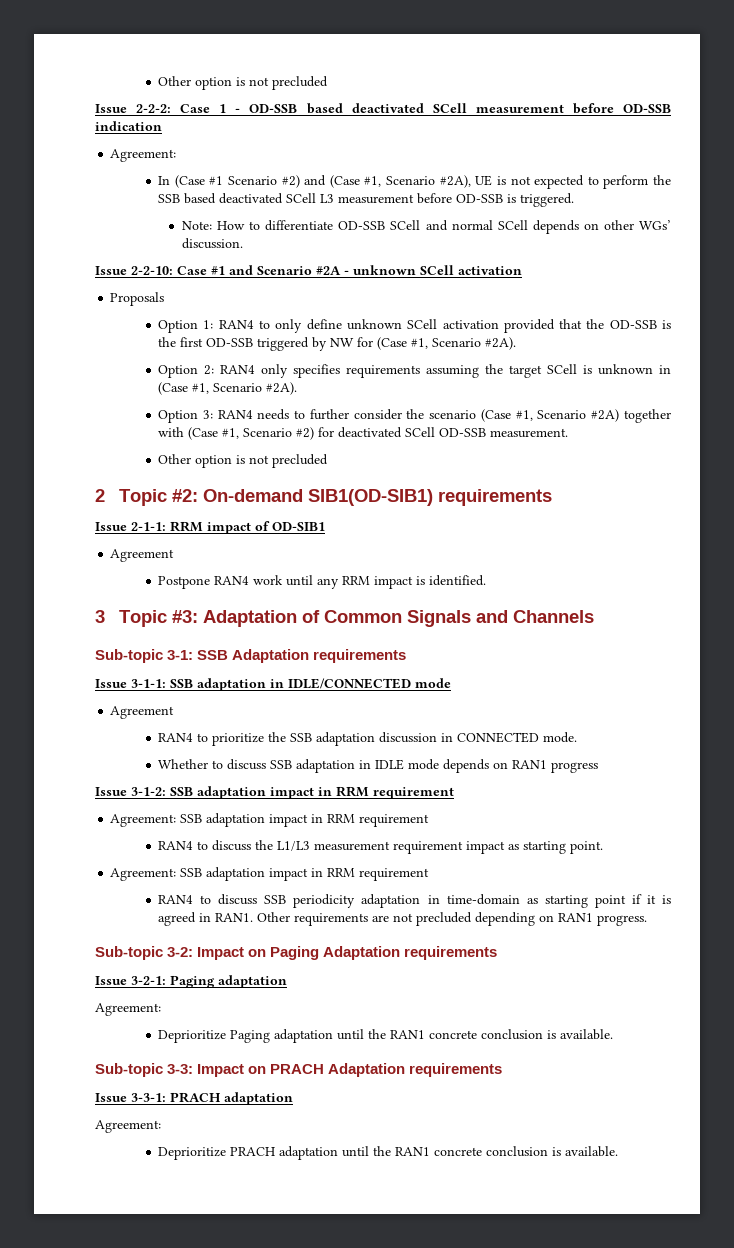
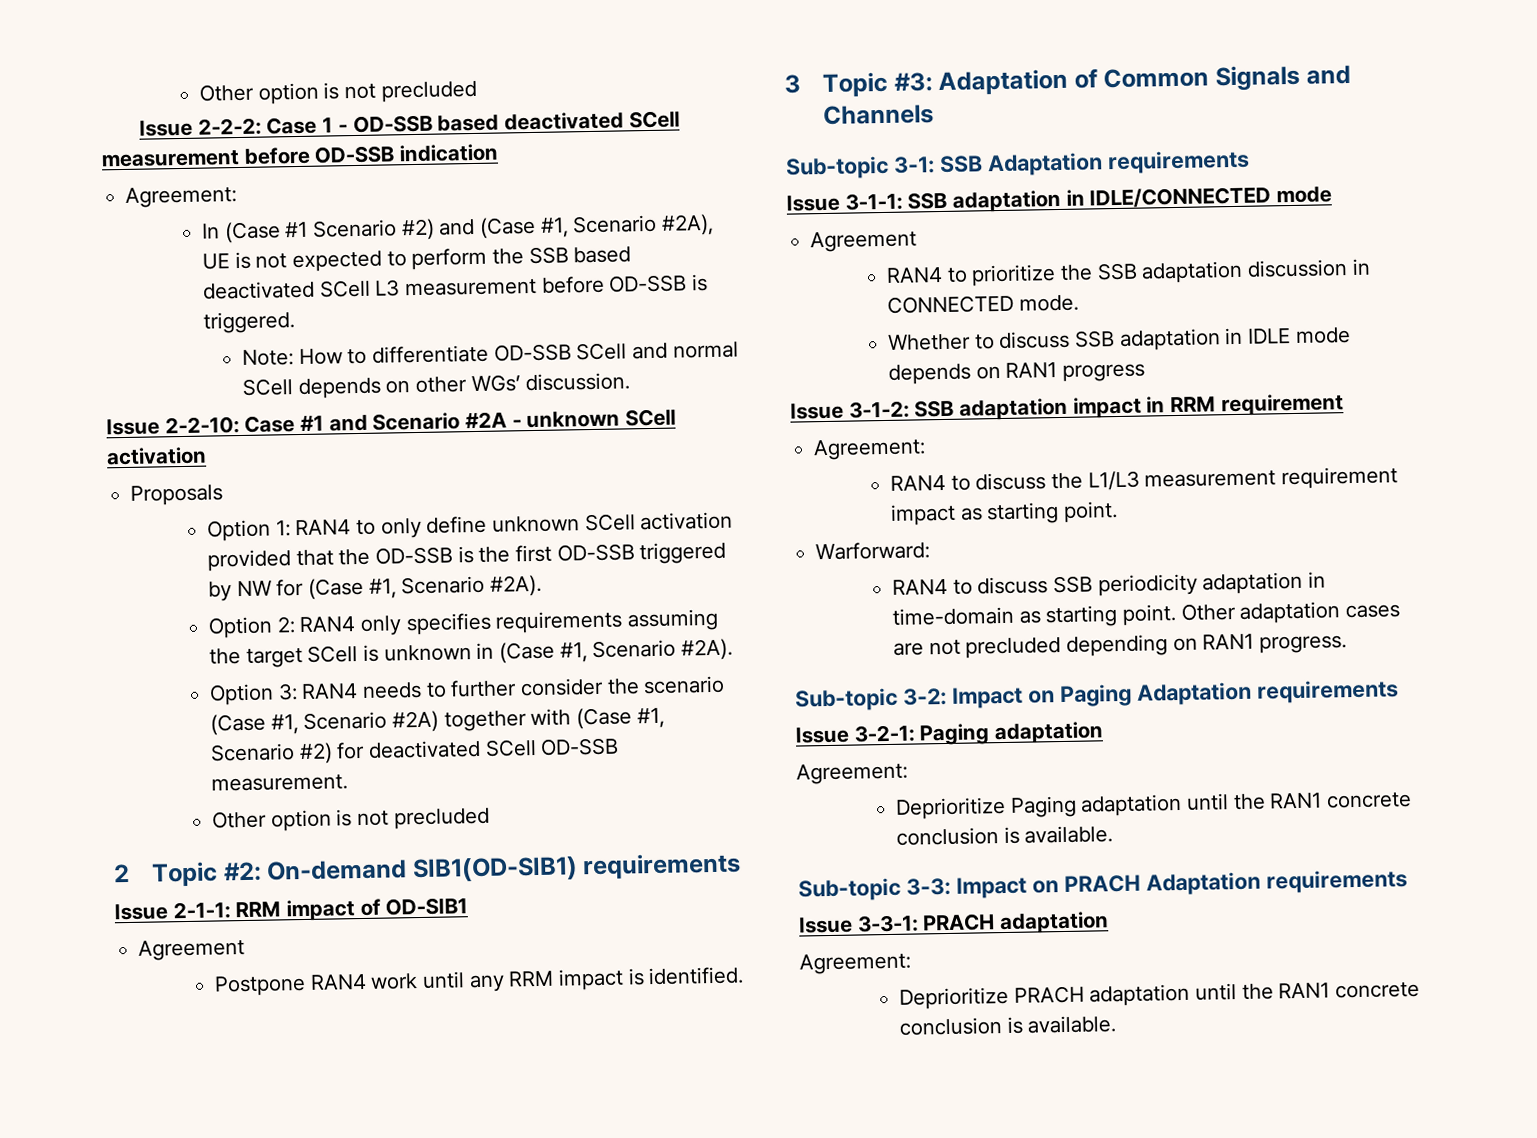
  Issue 3-1-2: SSB adaptation impact in RRM requirement
- Agreement: SSB adaptation impact in RRM requirement
+ Agreement:
  RAN4 to discuss the L1/L3 measurement requirement impact as starting point.
- Agreement: SSB adaptation impact in RRM requirement
+ Warforward:
- RAN4 to discuss SSB periodicity adaptation in time-domain as starting point if it is agreed in RAN1. Other requirements are not precluded depending on RAN1 progress.
+ RAN4 to discuss SSB periodicity adaptation in time-domain as starting point. Other adaptation cases are not precluded depending on RAN1 progress.

